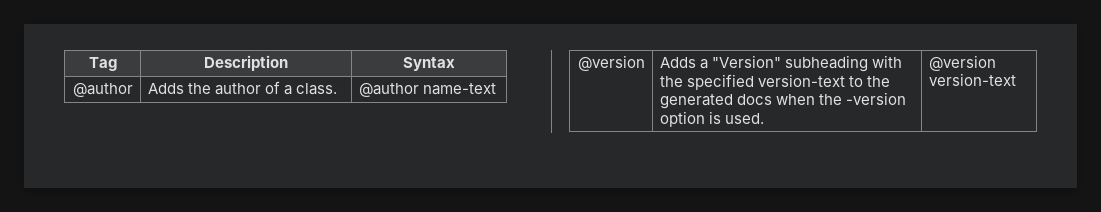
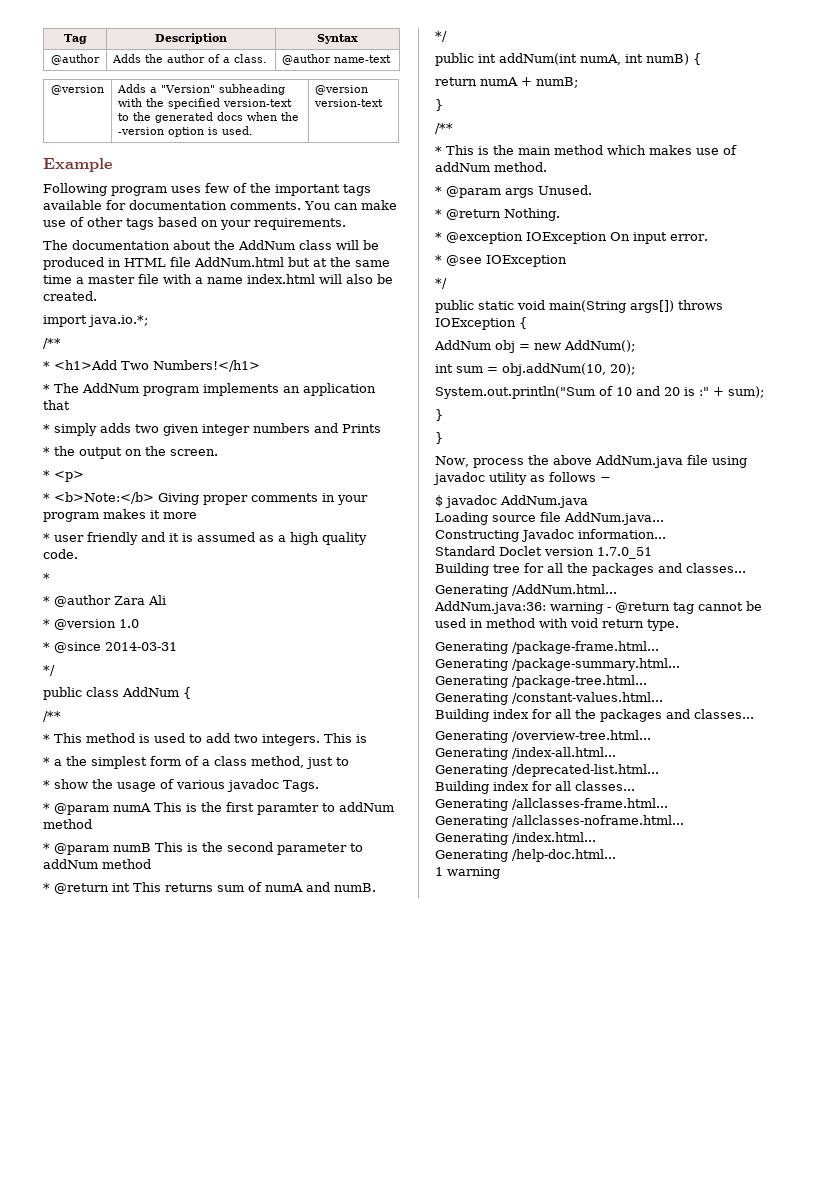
+ Example
+ Following program uses few of the important tags available for documentation comments. You can make use of other tags based on your requirements.
+ The documentation about the AddNum class will be produced in HTML file AddNum.html but at the same time a master file with a name index.html will also be created.
+ import java.io.*;
+ /**
+ * <h1>Add Two Numbers!</h1>
+ * The AddNum program implements an application that
+ * simply adds two given integer numbers and Prints
+ * the output on the screen.
+ * <p>
+ * <b>Note:</b> Giving proper comments in your program makes it more
+ * user friendly and it is assumed as a high quality code.
+ *
+ * @author Zara Ali
+ * @version 1.0
+ * @since 2014-03-31
+ */
+ public class AddNum {
+ /**
+ * This method is used to add two integers. This is
+ * a the simplest form of a class method, just to
+ * show the usage of various javadoc Tags.
+ * @param numA This is the first paramter to addNum method
+ * @param numB This is the second parameter to addNum method
+ * @return int This returns sum of numA and numB.
+ */
+ public int addNum(int numA, int numB) {
+ return numA + numB;
+ }
+ /**
+ * This is the main method which makes use of addNum method.
+ * @param args Unused.
+ * @return Nothing.
+ * @exception IOException On input error.
+ * @see IOException
+ */
+ public static void main(String args[]) throws IOException {
+ AddNum obj = new AddNum();
+ int sum = obj.addNum(10, 20);
+ System.out.println("Sum of 10 and 20 is :" + sum);
+ }
+ }
+ Now, process the above AddNum.java file using javadoc utility as follows −
+ $ javadoc AddNum.java
+ Loading source file AddNum.java...
+ Constructing Javadoc information...
+ Standard Doclet version 1.7.0_51
+ Building tree for all the packages and classes...
+ Generating /AddNum.html...
+ AddNum.java:36: warning - @return tag cannot be used in method with void return type.
+ Generating /package-frame.html...
+ Generating /package-summary.html...
+ Generating /package-tree.html...
+ Generating /constant-values.html...
+ Building index for all the packages and classes...
+ Generating /overview-tree.html...
+ Generating /index-all.html...
+ Generating /deprecated-list.html...
+ Building index for all classes...
+ Generating /allclasses-frame.html...
+ Generating /allclasses-noframe.html...
+ Generating /index.html...
+ Generating /help-doc.html...
+ 1 warning

